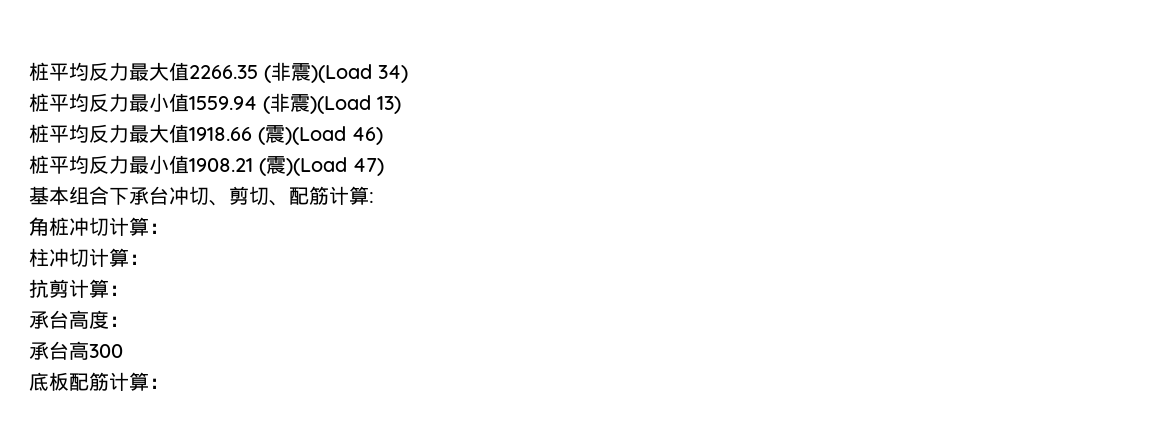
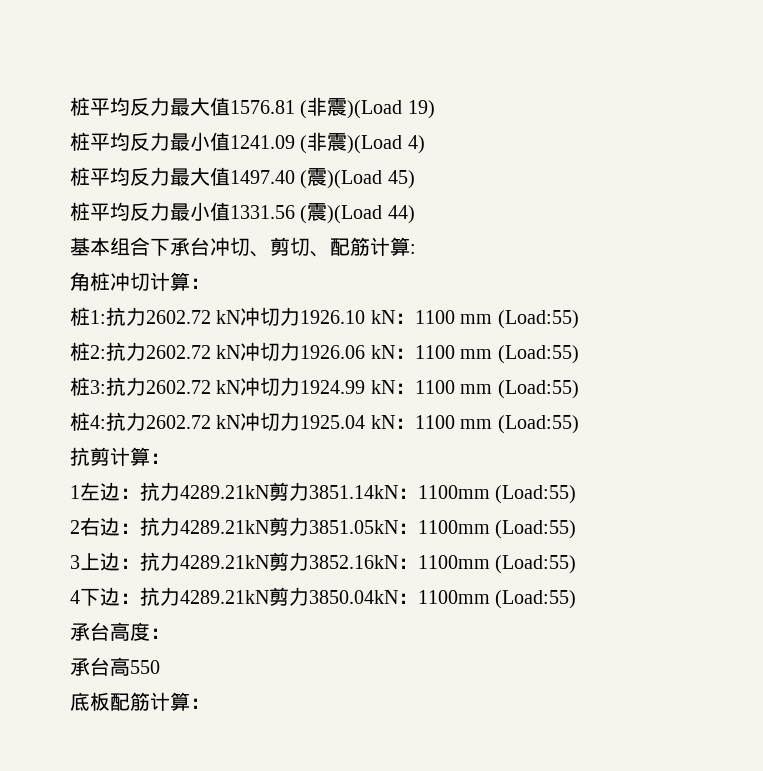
- 桩平均反力最大值2266.35 (非震)(Load 34)
- 桩平均反力最小值1559.94 (非震)(Load 13)
- 桩平均反力最大值1918.66 (震)(Load 46)
- 桩平均反力最小值1908.21 (震)(Load 47)
+ 桩平均反力最大值1576.81 (非震)(Load 19)
+ 桩平均反力最小值1241.09 (非震)(Load 4)
+ 桩平均反力最大值1497.40 (震)(Load 45)
+ 桩平均反力最小值1331.56 (震)(Load 44)
- 柱冲切计算：
+ 桩1:抗力2602.72 kN冲切力1926.10 kN：1100 mm (Load:55)
+ 桩2:抗力2602.72 kN冲切力1926.06 kN：1100 mm (Load:55)
+ 桩3:抗力2602.72 kN冲切力1924.99 kN：1100 mm (Load:55)
+ 桩4:抗力2602.72 kN冲切力1925.04 kN：1100 mm (Load:55)
  抗剪计算：
+ 1左边：抗力4289.21kN剪力3851.14kN：1100mm (Load:55)
+ 2右边：抗力4289.21kN剪力3851.05kN：1100mm (Load:55)
+ 3上边：抗力4289.21kN剪力3852.16kN：1100mm (Load:55)
+ 4下边：抗力4289.21kN剪力3850.04kN：1100mm (Load:55)
- 承台高300
+ 承台高550

